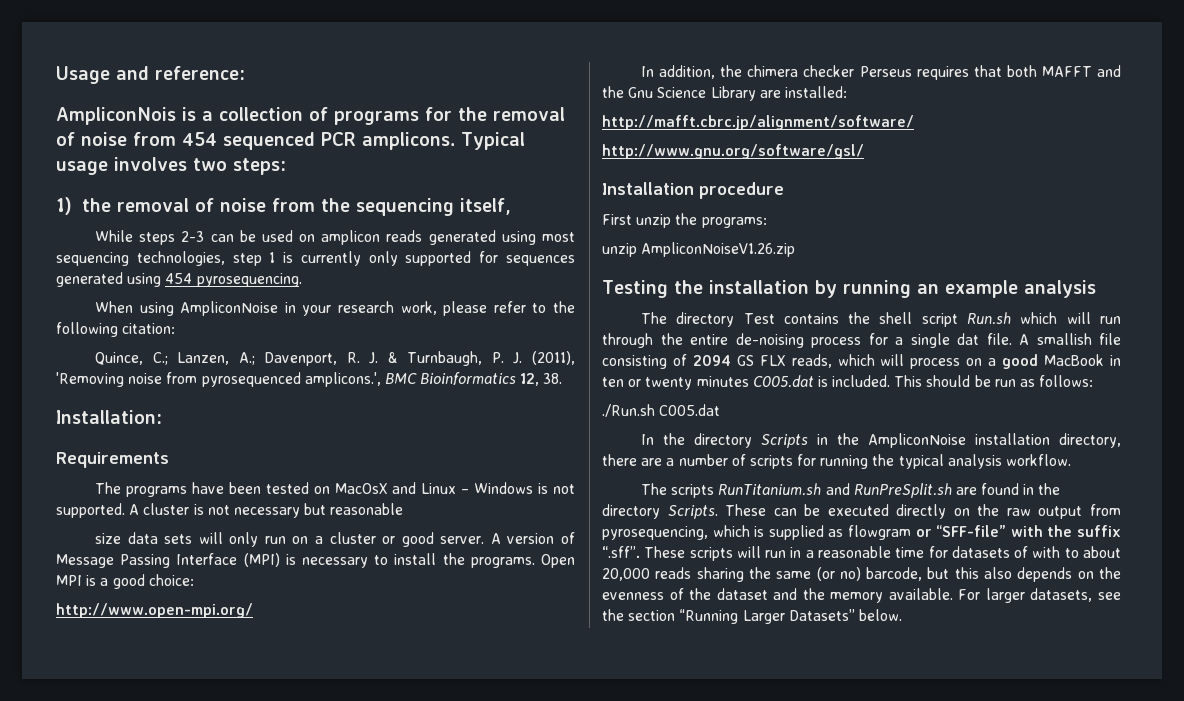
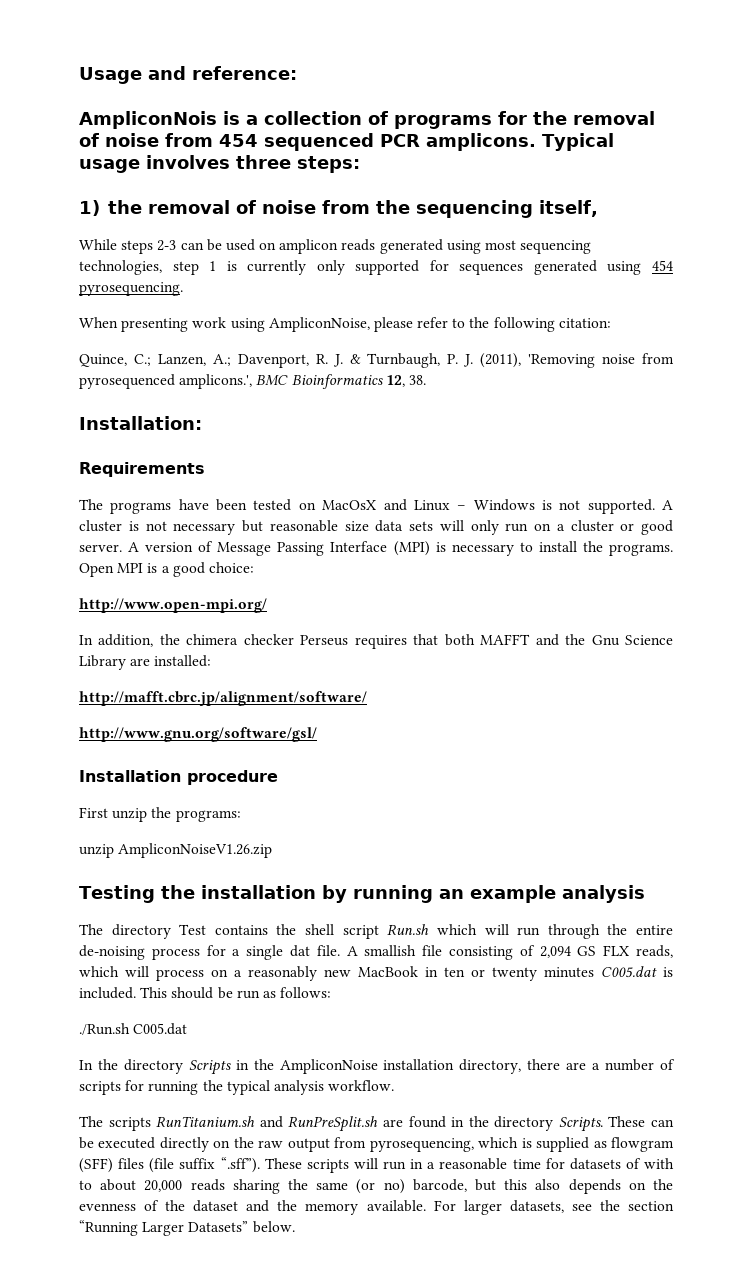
- Typical usage involves two steps:
+ Typical usage involves three steps:
- When using AmpliconNoise in your research work, please refer to the following citation:
+ When presenting work using AmpliconNoise, please refer to the following citation:
- A cluster is not necessary but reasonable
- size data sets will only run on a cluster or good server.
+ A cluster is not necessary but reasonable size data sets will only run on a cluster or good server.
- A smallish file consisting of 2094 GS FLX reads, which will process on a good MacBook in ten or twenty minutes C005.dat is included.
+ A smallish file consisting of 2,094 GS FLX reads, which will process on a reasonably new MacBook in ten or twenty minutes C005.dat is included.
- These can be executed directly on the raw output from pyrosequencing, which is supplied as flowgram or “SFF-file” with the suffix “.sff”. These scripts will run in a reasonable time for datasets of with to about 20,000 reads sharing the same (or no) barcode, but this also depends on the evenness of the dataset and the memory available.
+ These can be executed directly on the raw output from pyrosequencing, which is supplied as flowgram (SFF) files (file suffix “.sff”). These scripts will run in a reasonable time for datasets of with to about 20,000 reads sharing the same (or no) barcode, but this also depends on the evenness of the dataset and the memory available.

